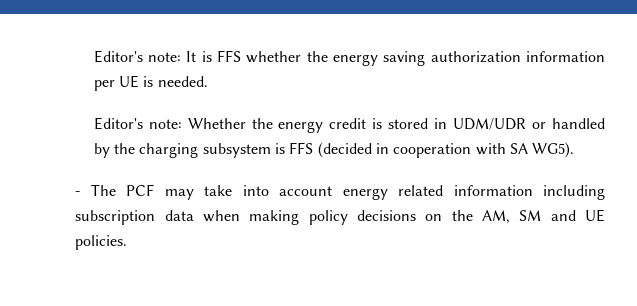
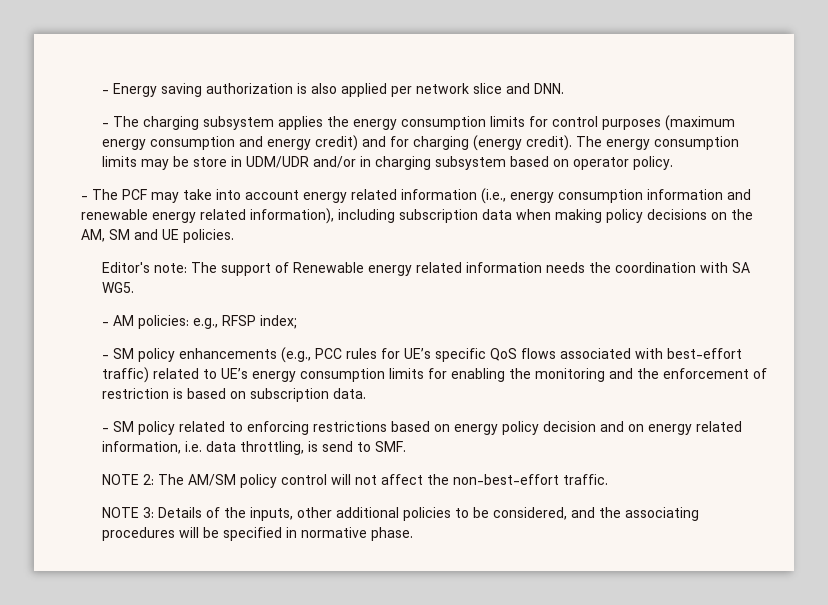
- Editor's note: It is FFS whether the energy saving authorization information per UE is needed.
- Editor's note: Whether the energy credit is stored in UDM/UDR or handled by the charging subsystem is FFS (decided in cooperation with SA WG5).
+ - Energy saving authorization is also applied per network slice and DNN.
+ - The charging subsystem applies the energy consumption limits for control purposes (maximum energy consumption and energy credit) and for charging (energy credit). The energy consumption limits may be store in UDM/UDR and/or in charging subsystem based on operator policy.
- - The PCF may take into account energy related information including subscription data when making policy decisions on the AM, SM and UE policies.
+ - The PCF may take into account energy related information (i.e., energy consumption information and renewable energy related information), including subscription data when making policy decisions on the AM, SM and UE policies.
+ Editor's note: The support of Renewable energy related information needs the coordination with SA WG5.
+ - AM policies: e.g., RFSP index;
+ - SM policy enhancements (e.g., PCC rules for UE’s specific QoS flows associated with best-effort traffic) related to UE’s energy consumption limits for enabling the monitoring and the enforcement of restriction is based on subscription data.
+ - SM policy related to enforcing restrictions based on energy policy decision and on energy related information, i.e. data throttling, is send to SMF.
+ NOTE 2: The AM/SM policy control will not affect the non-best-effort traffic.
+ NOTE 3: Details of the inputs, other additional policies to be considered, and the associating procedures will be specified in normative phase.

